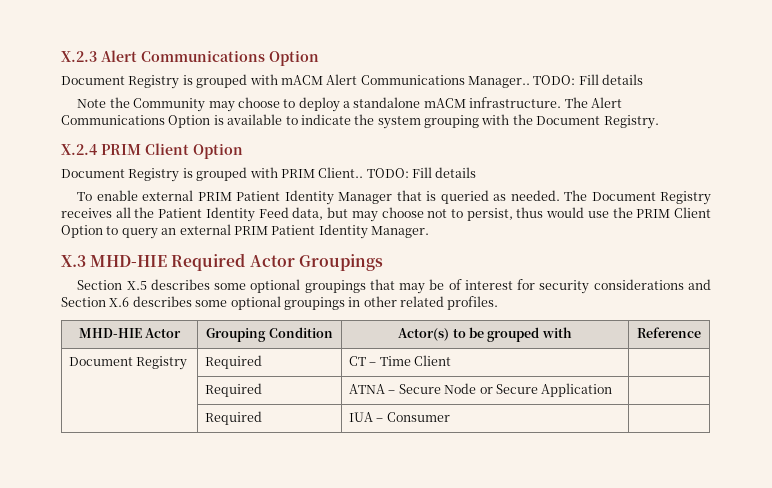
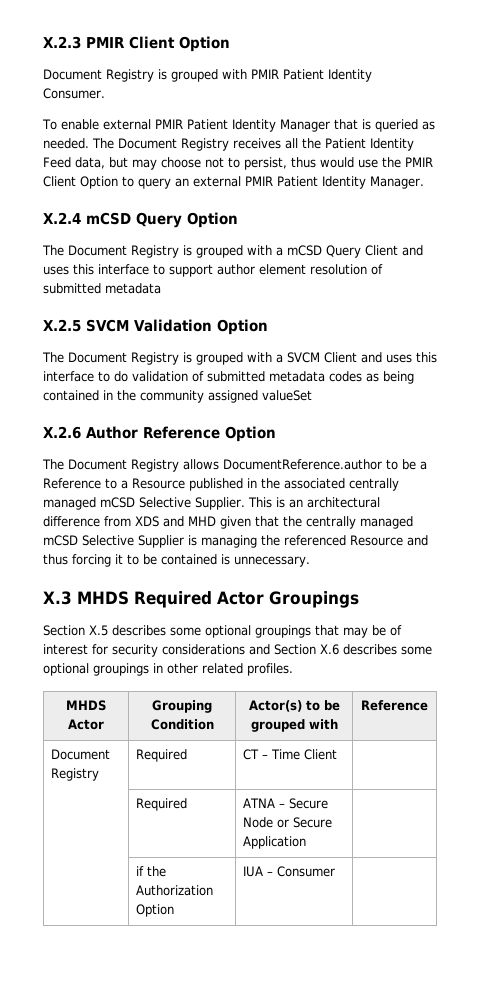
- X.2.3 Alert Communications Option
- Document Registry is grouped with mACM Alert Communications Manager.. TODO: Fill details
- Note the Community may choose to deploy a standalone mACM infrastructure. The Alert Communications Option is available to indicate the system grouping with the Document Registry.
- X.2.4 PRIM Client Option
+ X.2.3 PMIR Client Option
- Document Registry is grouped with PRIM Client.. TODO: Fill details
+ Document Registry is grouped with PMIR Patient Identity Consumer.
- To enable external PRIM Patient Identity Manager that is queried as needed.
+ To enable external PMIR Patient Identity Manager that is queried as needed.
- The Document Registry receives all the Patient Identity Feed data, but may choose not to persist, thus would use the PRIM Client Option to query an external PRIM Patient Identity Manager.
+ The Document Registry receives all the Patient Identity Feed data, but may choose not to persist, thus would use the PMIR Client Option to query an external PMIR Patient Identity Manager.
+ X.2.4 mCSD Query Option
+ The Document Registry is grouped with a mCSD Query Client and uses this interface to support author element resolution of submitted metadata
+ X.2.5 SVCM Validation Option
+ The Document Registry is grouped with a SVCM Client and uses this interface to do validation of submitted metadata codes as being contained in the community assigned valueSet
+ X.2.6 Author Reference Option
+ The Document Registry allows DocumentReference.author to be a Reference to a Resource published in the associated centrally managed mCSD Selective Supplier. This is an architectural difference from XDS and MHD given that the centrally managed mCSD Selective Supplier is managing the referenced Resource and thus forcing it to be contained is unnecessary.
- X.3 MHD-HIE Required Actor Groupings
+ X.3 MHDS Required Actor Groupings
- MHD-HIE Actor | Grouping Condition | Actor(s) to be grouped with | Reference
+ MHDS Actor | Grouping Condition | Actor(s) to be grouped with | Reference
- | Required | IUA – Consumer |
+ | if the Authorization Option | IUA – Consumer |

